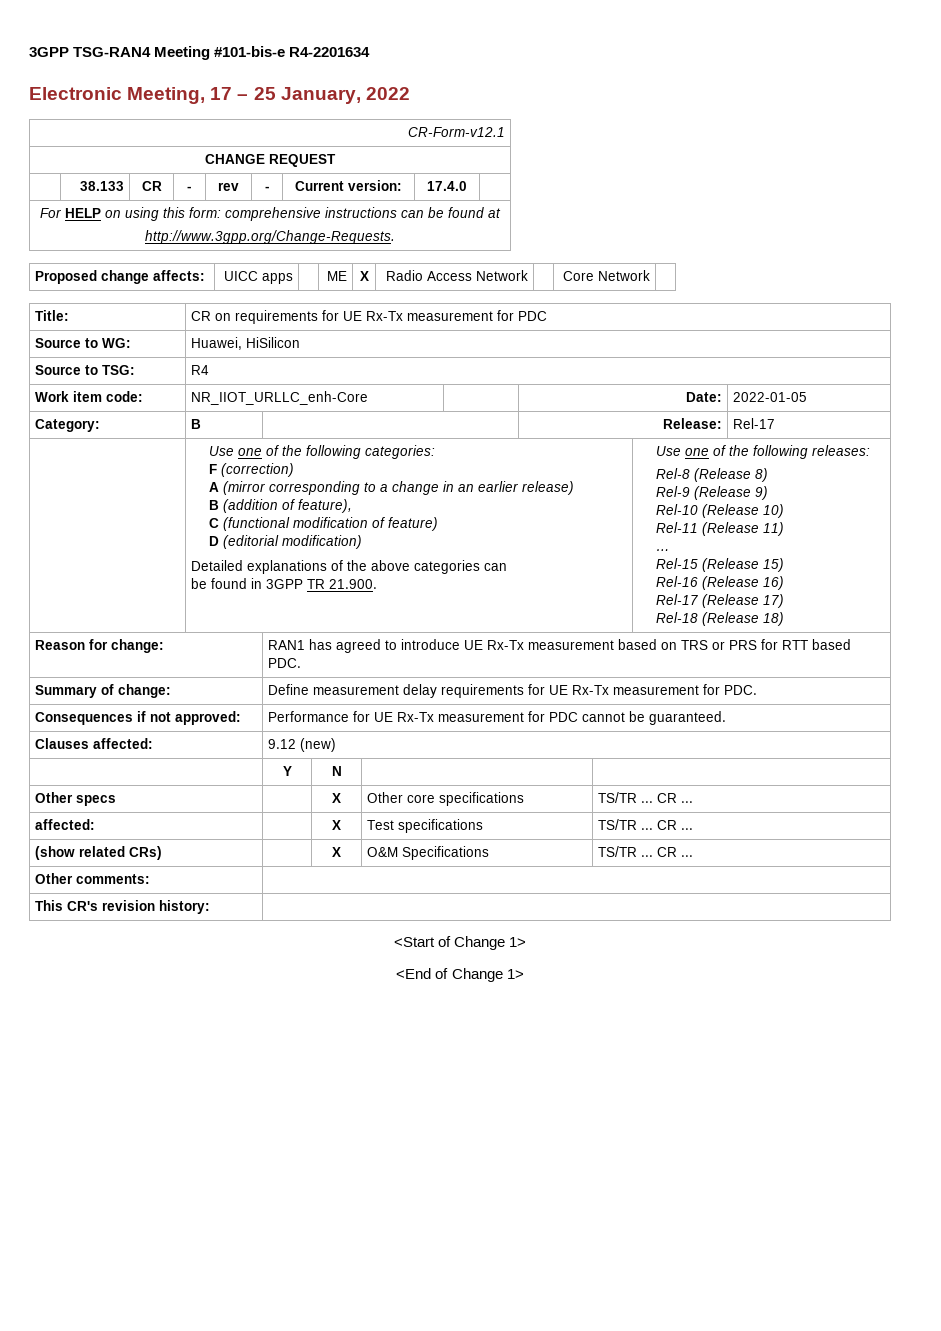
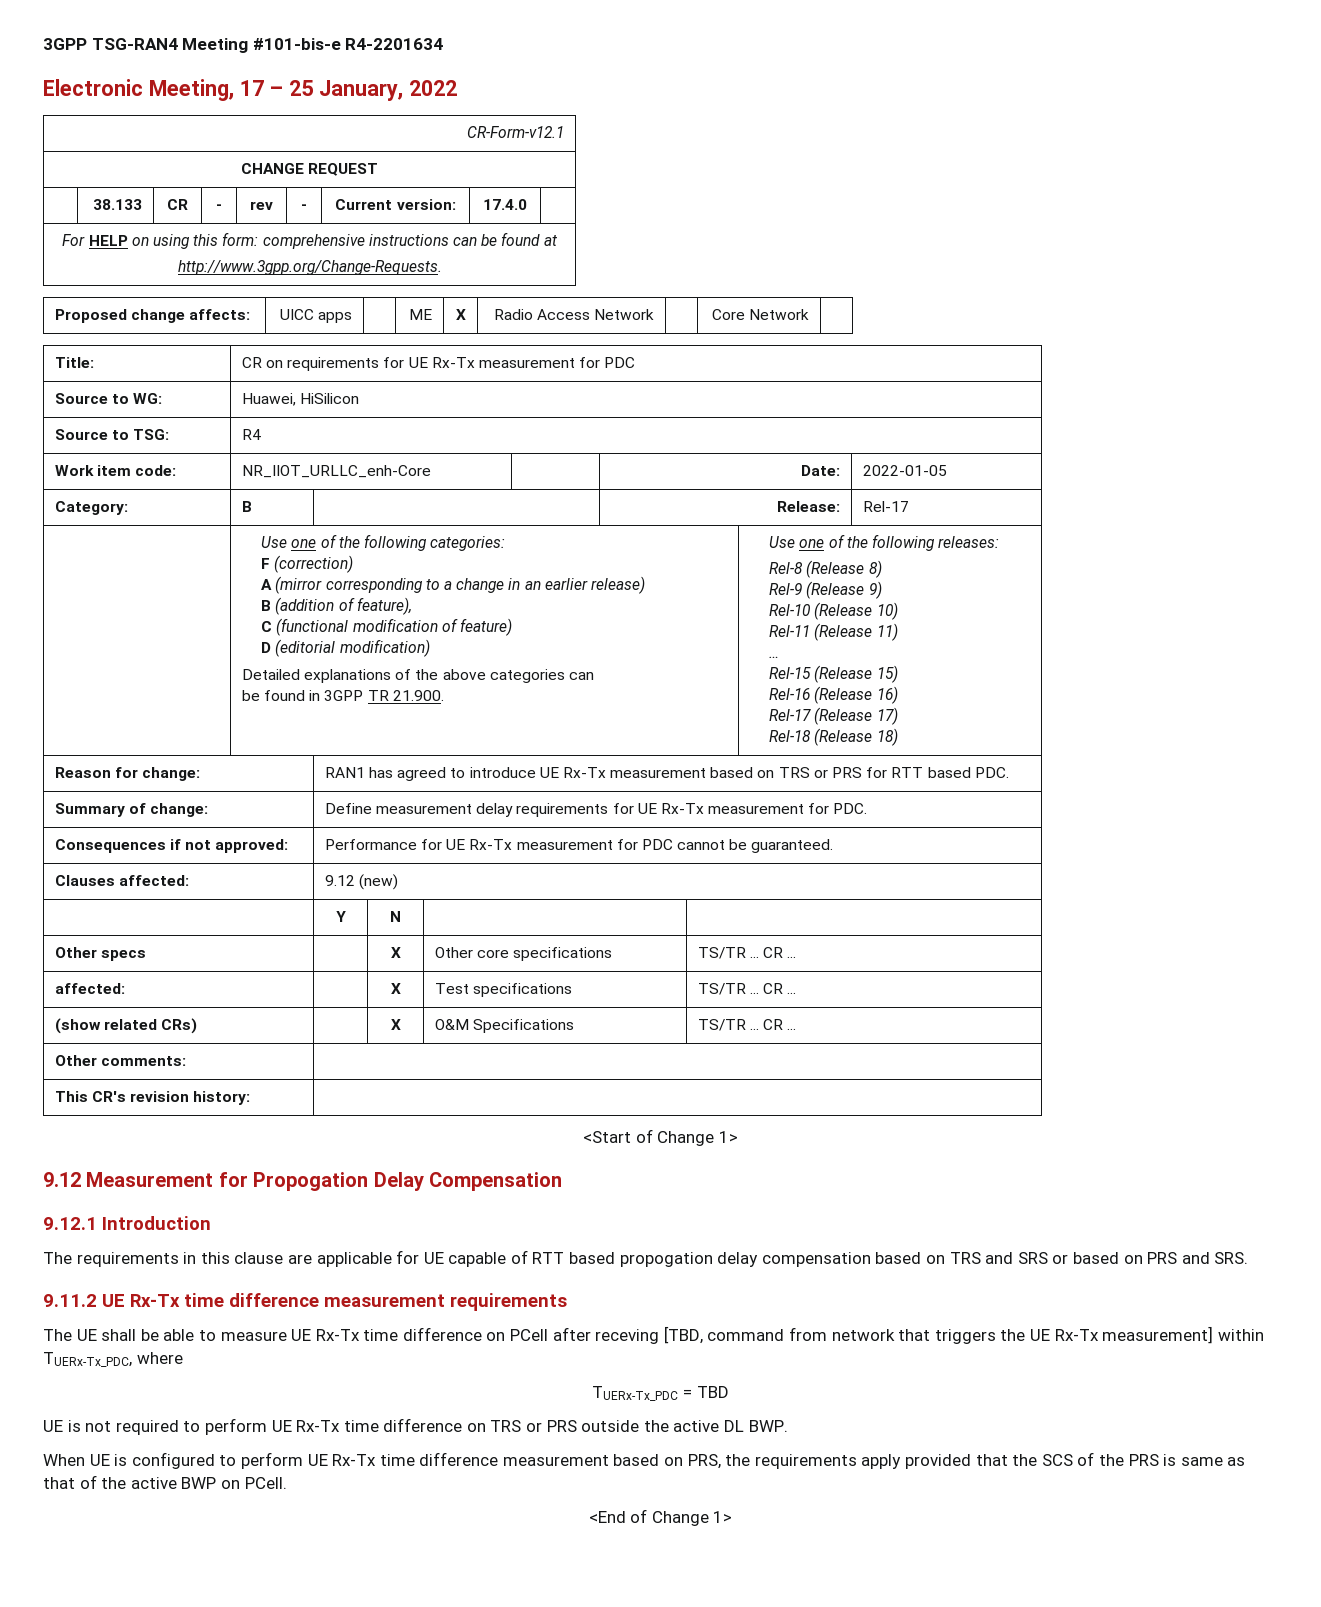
+ 9.12 Measurement for Propogation Delay Compensation
+ 9.12.1 Introduction
+ The requirements in this clause are applicable for UE capable of RTT based propogation delay compensation based on TRS and SRS or based on PRS and SRS.
+ 9.11.2 UE Rx-Tx time difference measurement requirements
+ The UE shall be able to measure UE Rx-Tx time difference on PCell after receving [TBD, command from network that triggers the UE Rx-Tx measurement] within TUERx-Tx_PDC, where
+ TUERx-Tx_PDC = TBD
+ UE is not required to perform UE Rx-Tx time difference on TRS or PRS outside the active DL BWP.
+ When UE is configured to perform UE Rx-Tx time difference measurement based on PRS, the requirements apply provided that the SCS of the PRS is same as that of the active BWP on PCell.

